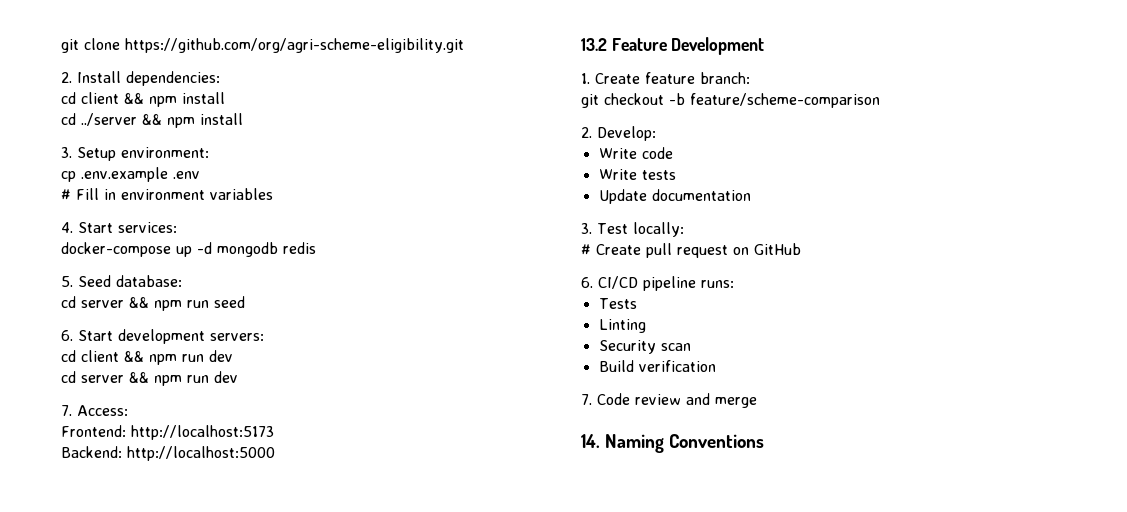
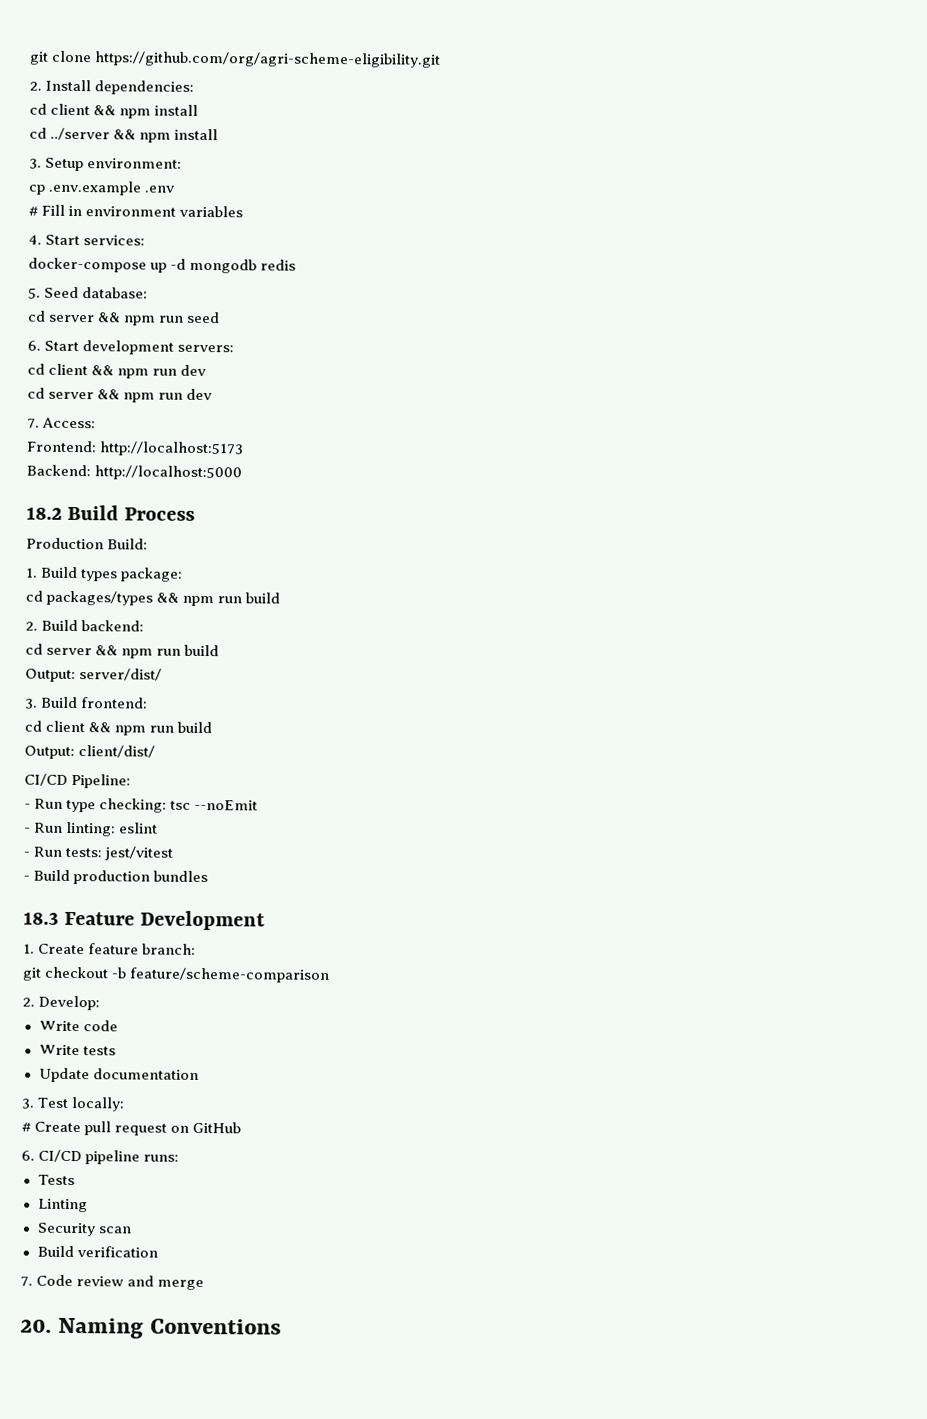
- 13.2 Feature Development
+ 18.2 Build Process
+ Production Build:
+ 1. Build types package:
+ cd packages/types && npm run build
+ 2. Build backend:
+ cd server && npm run build
+ Output: server/dist/
+ 3. Build frontend:
+ cd client && npm run build
+ Output: client/dist/
+ CI/CD Pipeline:
+ - Run type checking: tsc --noEmit
+ - Run linting: eslint
+ - Run tests: jest/vitest
+ - Build production bundles
+ 18.3 Feature Development
- 14. Naming Conventions
+ 20. Naming Conventions

